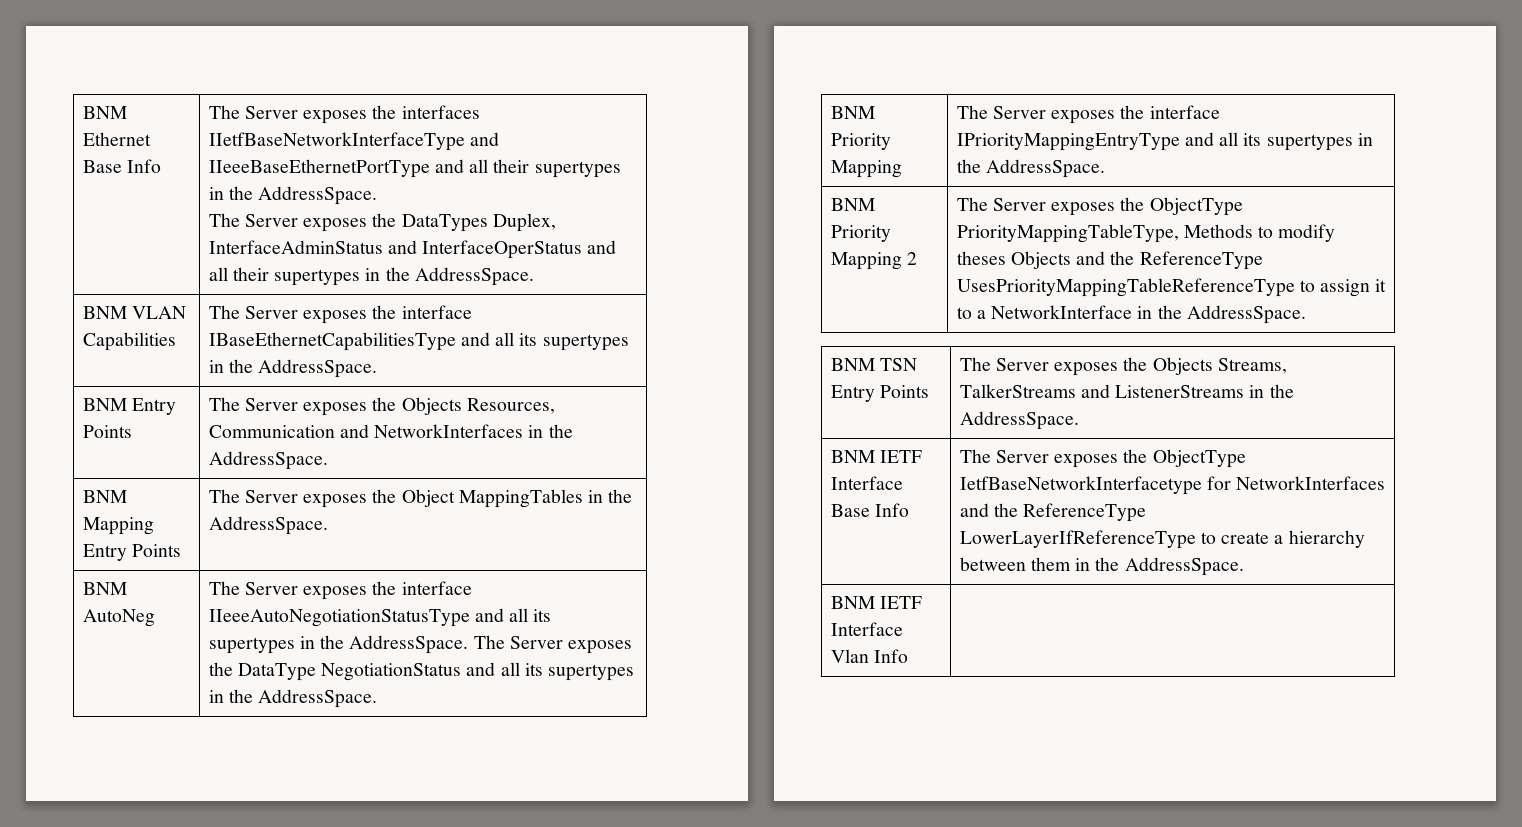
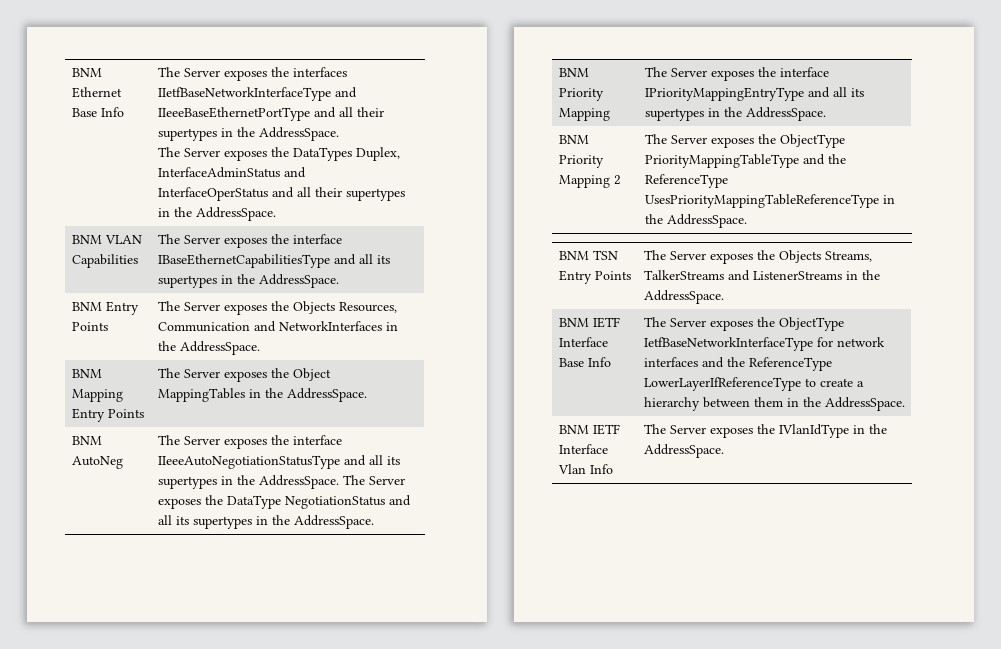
- BNM Priority Mapping 2 | The Server exposes the ObjectType PriorityMappingTableType, Methods to modify theses Objects and the ReferenceType UsesPriorityMappingTableReferenceType to assign it to a NetworkInterface in the AddressSpace.
+ BNM Priority Mapping 2 | The Server exposes the ObjectType PriorityMappingTableType and the ReferenceType UsesPriorityMappingTableReferenceType in the AddressSpace.
- BNM IETF Interface Base Info | The Server exposes the ObjectType IetfBaseNetworkInterfacetype for NetworkInterfaces and the ReferenceType LowerLayerIfReferenceType to create a hierarchy between them in the AddressSpace.
+ BNM IETF Interface Base Info | The Server exposes the ObjectType IetfBaseNetworkInterfaceType for network interfaces and the ReferenceType LowerLayerIfReferenceType to create a hierarchy between them in the AddressSpace.
- BNM IETF Interface Vlan Info |
+ BNM IETF Interface Vlan Info | The Server exposes the IVlanIdType in the AddressSpace.

